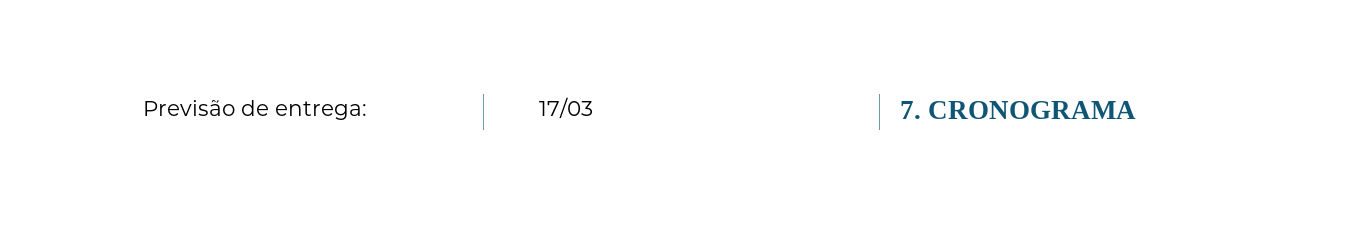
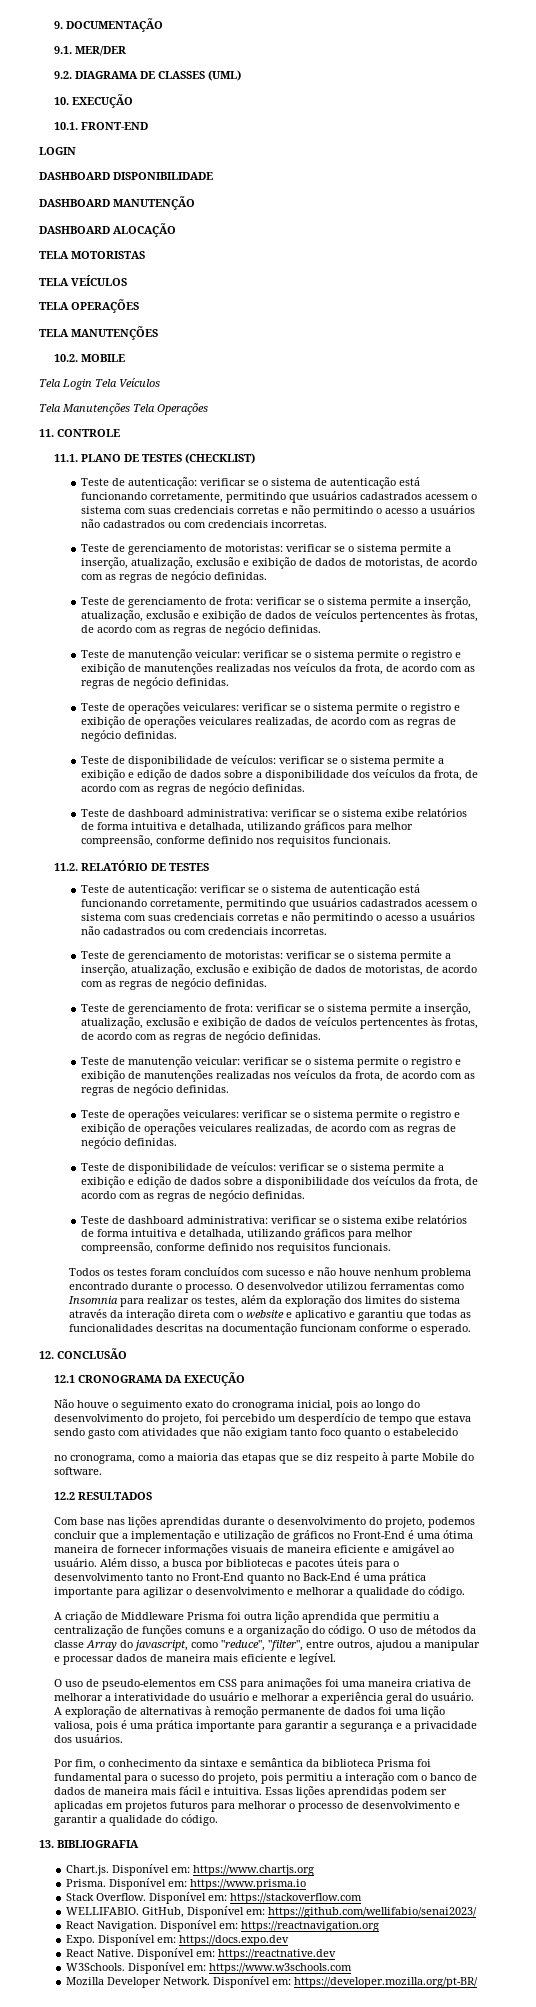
- Previsão de entrega:
- 17/03
- 7. CRONOGRAMA
+ 9. DOCUMENTAÇÃO
+ 9.1. MER/DER
+ 9.2. DIAGRAMA DE CLASSES (UML)
+ 10. EXECUÇÃO
+ 10.1. FRONT-END
+ LOGIN
+ DASHBOARD DISPONIBILIDADE
+ DASHBOARD MANUTENÇÃO
+ DASHBOARD ALOCAÇÃO
+ TELA MOTORISTAS
+ TELA VEÍCULOS
+ TELA OPERAÇÕES
+ TELA MANUTENÇÕES
+ 10.2. MOBILE
+ Tela Login Tela Veículos
+ Tela Manutenções Tela Operações
+ 11. CONTROLE
+ 11.1. PLANO DE TESTES (CHECKLIST)
+ Teste de autenticação: verificar se o sistema de autenticação está funcionando corretamente, permitindo que usuários cadastrados acessem o sistema com suas credenciais corretas e não permitindo o acesso a usuários não cadastrados ou com credenciais incorretas.
+ Teste de gerenciamento de motoristas: verificar se o sistema permite a inserção, atualização, exclusão e exibição de dados de motoristas, de acordo com as regras de negócio definidas.
+ Teste de gerenciamento de frota: verificar se o sistema permite a inserção, atualização, exclusão e exibição de dados de veículos pertencentes às frotas, de acordo com as regras de negócio definidas.
+ Teste de manutenção veicular: verificar se o sistema permite o registro e exibição de manutenções realizadas nos veículos da frota, de acordo com as regras de negócio definidas.
+ Teste de operações veiculares: verificar se o sistema permite o registro e exibição de operações veiculares realizadas, de acordo com as regras de negócio definidas.
+ Teste de disponibilidade de veículos: verificar se o sistema permite a exibição e edição de dados sobre a disponibilidade dos veículos da frota, de acordo com as regras de negócio definidas.
+ Teste de dashboard administrativa: verificar se o sistema exibe relatórios de forma intuitiva e detalhada, utilizando gráficos para melhor compreensão, conforme definido nos requisitos funcionais.
+ 11.2. RELATÓRIO DE TESTES
+ Teste de autenticação: verificar se o sistema de autenticação está funcionando corretamente, permitindo que usuários cadastrados acessem o sistema com suas credenciais corretas e não permitindo o acesso a usuários não cadastrados ou com credenciais incorretas.
+ Teste de gerenciamento de motoristas: verificar se o sistema permite a inserção, atualização, exclusão e exibição de dados de motoristas, de acordo com as regras de negócio definidas.
+ Teste de gerenciamento de frota: verificar se o sistema permite a inserção, atualização, exclusão e exibição de dados de veículos pertencentes às frotas, de acordo com as regras de negócio definidas.
+ Teste de manutenção veicular: verificar se o sistema permite o registro e exibição de manutenções realizadas nos veículos da frota, de acordo com as regras de negócio definidas.
+ Teste de operações veiculares: verificar se o sistema permite o registro e exibição de operações veiculares realizadas, de acordo com as regras de negócio definidas.
+ Teste de disponibilidade de veículos: verificar se o sistema permite a exibição e edição de dados sobre a disponibilidade dos veículos da frota, de acordo com as regras de negócio definidas.
+ Teste de dashboard administrativa: verificar se o sistema exibe relatórios de forma intuitiva e detalhada, utilizando gráficos para melhor compreensão, conforme definido nos requisitos funcionais.
+ Todos os testes foram concluídos com sucesso e não houve nenhum problema encontrado durante o processo. O desenvolvedor utilizou ferramentas como Insomnia para realizar os testes, além da exploração dos limites do sistema através da interação direta com o website e aplicativo e garantiu que todas as funcionalidades descritas na documentação funcionam conforme o esperado.
+ 12. CONCLUSÃO
+ 12.1 CRONOGRAMA DA EXECUÇÃO
+ Não houve o seguimento exato do cronograma inicial, pois ao longo do desenvolvimento do projeto, foi percebido um desperdício de tempo que estava sendo gasto com atividades que não exigiam tanto foco quanto o estabelecido
+ no cronograma, como a maioria das etapas que se diz respeito à parte Mobile do software.
+ 12.2 RESULTADOS
+ Com base nas lições aprendidas durante o desenvolvimento do projeto, podemos concluir que a implementação e utilização de gráficos no Front-End é uma ótima maneira de fornecer informações visuais de maneira eficiente e amigável ao usuário. Além disso, a busca por bibliotecas e pacotes úteis para o desenvolvimento tanto no Front-End quanto no Back-End é uma prática importante para agilizar o desenvolvimento e melhorar a qualidade do código.
+ A criação de Middleware Prisma foi outra lição aprendida que permitiu a centralização de funções comuns e a organização do código. O uso de métodos da classe Array do javascript, como "reduce", "filter", entre outros, ajudou a manipular e processar dados de maneira mais eficiente e legível.
+ O uso de pseudo-elementos em CSS para animações foi uma maneira criativa de melhorar a interatividade do usuário e melhorar a experiência geral do usuário. A exploração de alternativas à remoção permanente de dados foi uma lição valiosa, pois é uma prática importante para garantir a segurança e a privacidade dos usuários.
+ Por fim, o conhecimento da sintaxe e semântica da biblioteca Prisma foi fundamental para o sucesso do projeto, pois permitiu a interação com o banco de dados de maneira mais fácil e intuitiva. Essas lições aprendidas podem ser aplicadas em projetos futuros para melhorar o processo de desenvolvimento e garantir a qualidade do código.
+ 13. BIBLIOGRAFIA
+ Chart.js. Disponível em: https://www.chartjs.org
+ Prisma. Disponível em: https://www.prisma.io
+ Stack Overflow. Disponível em: https://stackoverflow.com
+ WELLIFABIO. GitHub, Disponível em: https://github.com/wellifabio/senai2023/
+ React Navigation. Disponível em: https://reactnavigation.org
+ Expo. Disponível em: https://docs.expo.dev
+ React Native. Disponível em: https://reactnative.dev
+ W3Schools. Disponível em: https://www.w3schools.com
+ Mozilla Developer Network. Disponível em: https://developer.mozilla.org/pt-BR/

